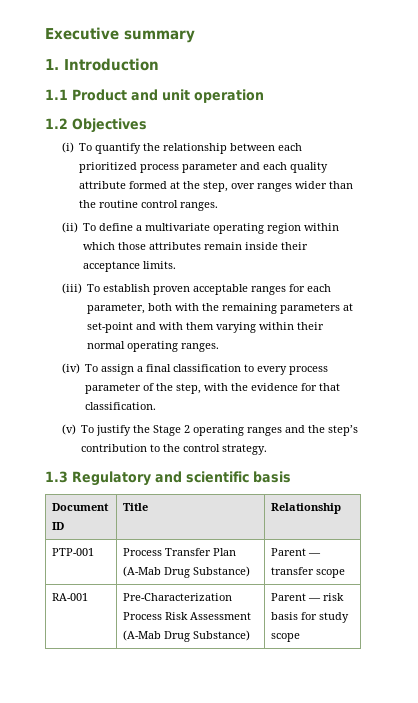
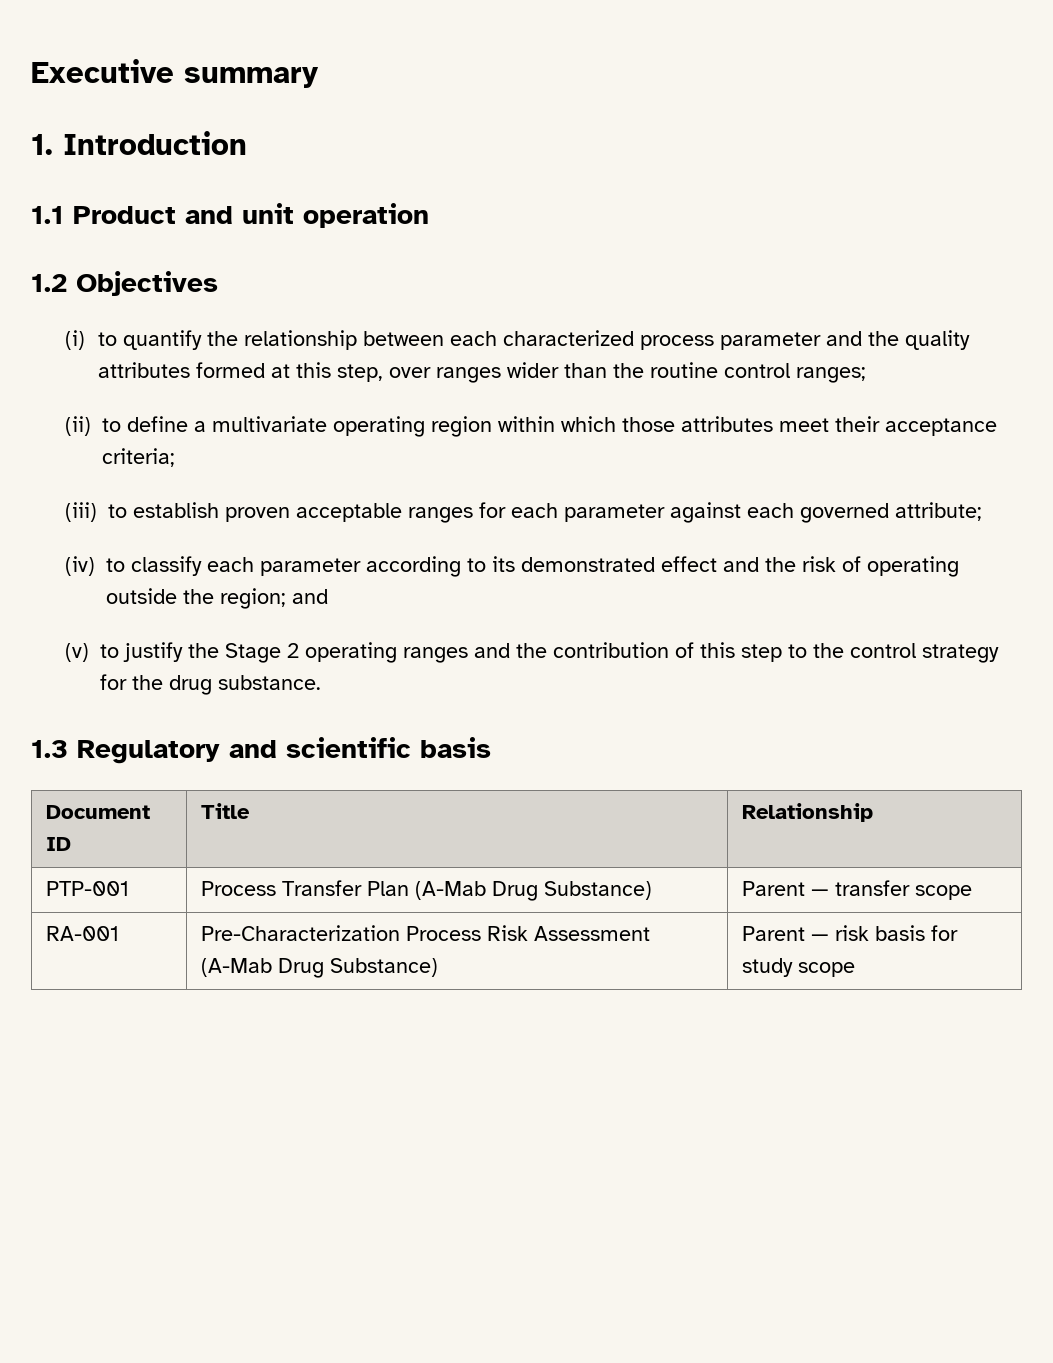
- (i) To quantify the relationship between each prioritized process parameter and each quality attribute formed at the step, over ranges wider than the routine control ranges.
+ (i) to quantify the relationship between each characterized process parameter and the quality attributes formed at this step, over ranges wider than the routine control ranges;
- (ii) To define a multivariate operating region within which those attributes remain inside their acceptance limits.
+ (ii) to define a multivariate operating region within which those attributes meet their acceptance criteria;
- (iii) To establish proven acceptable ranges for each parameter, both with the remaining parameters at set-point and with them varying within their normal operating ranges.
- (iv) To assign a final classification to every process parameter of the step, with the evidence for that classification.
+ (iii) to establish proven acceptable ranges for each parameter against each governed attribute;
+ (iv) to classify each parameter according to its demonstrated effect and the risk of operating outside the region; and
- (v) To justify the Stage 2 operating ranges and the step’s contribution to the control strategy.
+ (v) to justify the Stage 2 operating ranges and the contribution of this step to the control strategy for the drug substance.

